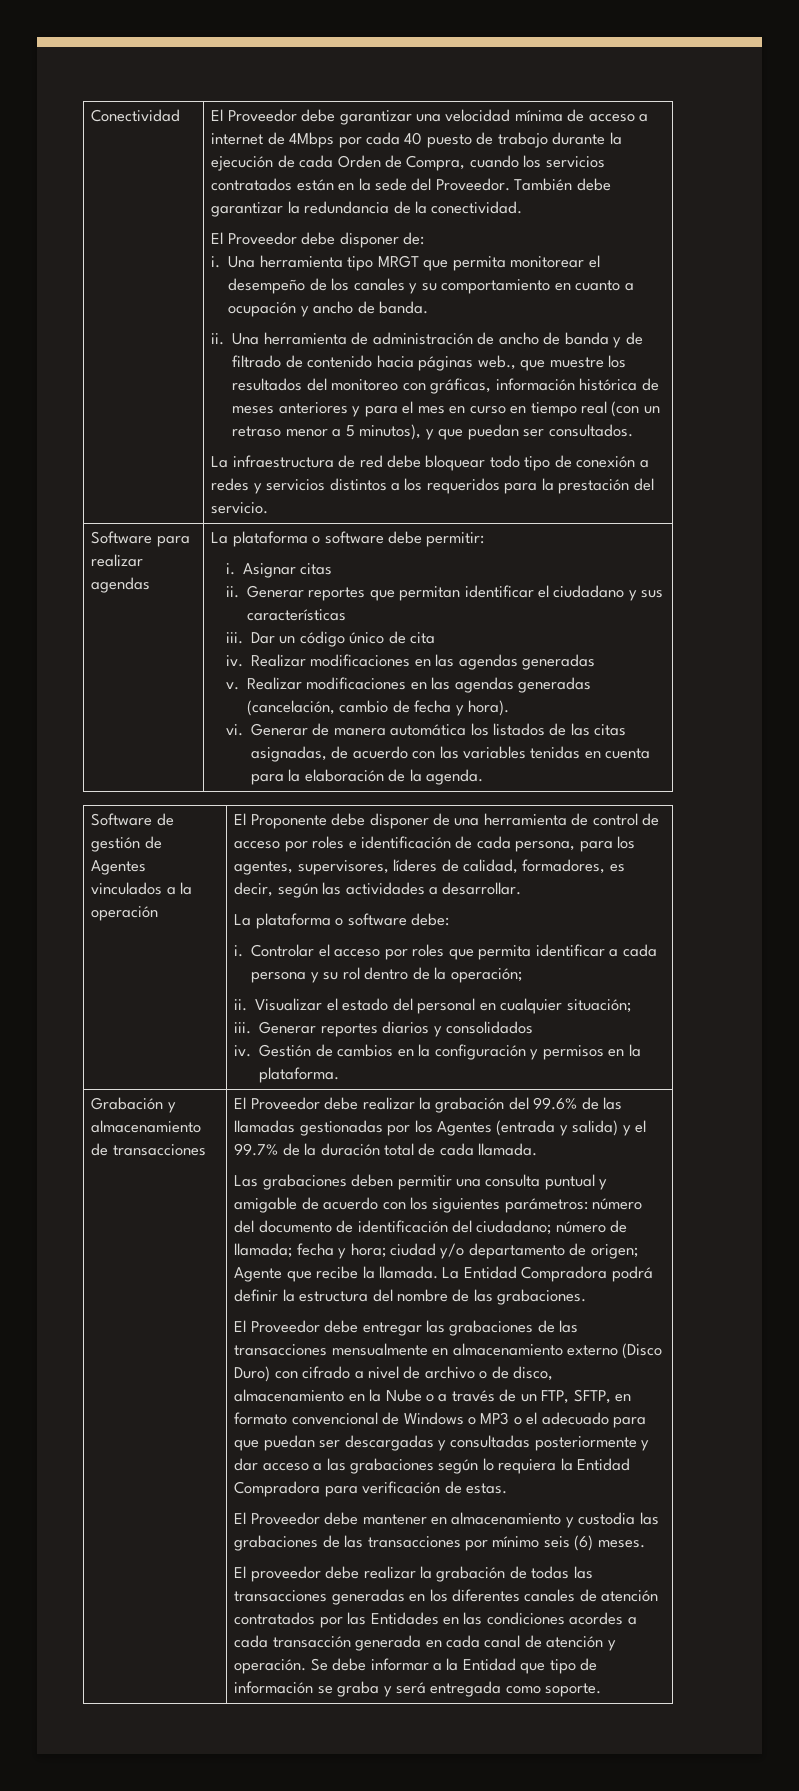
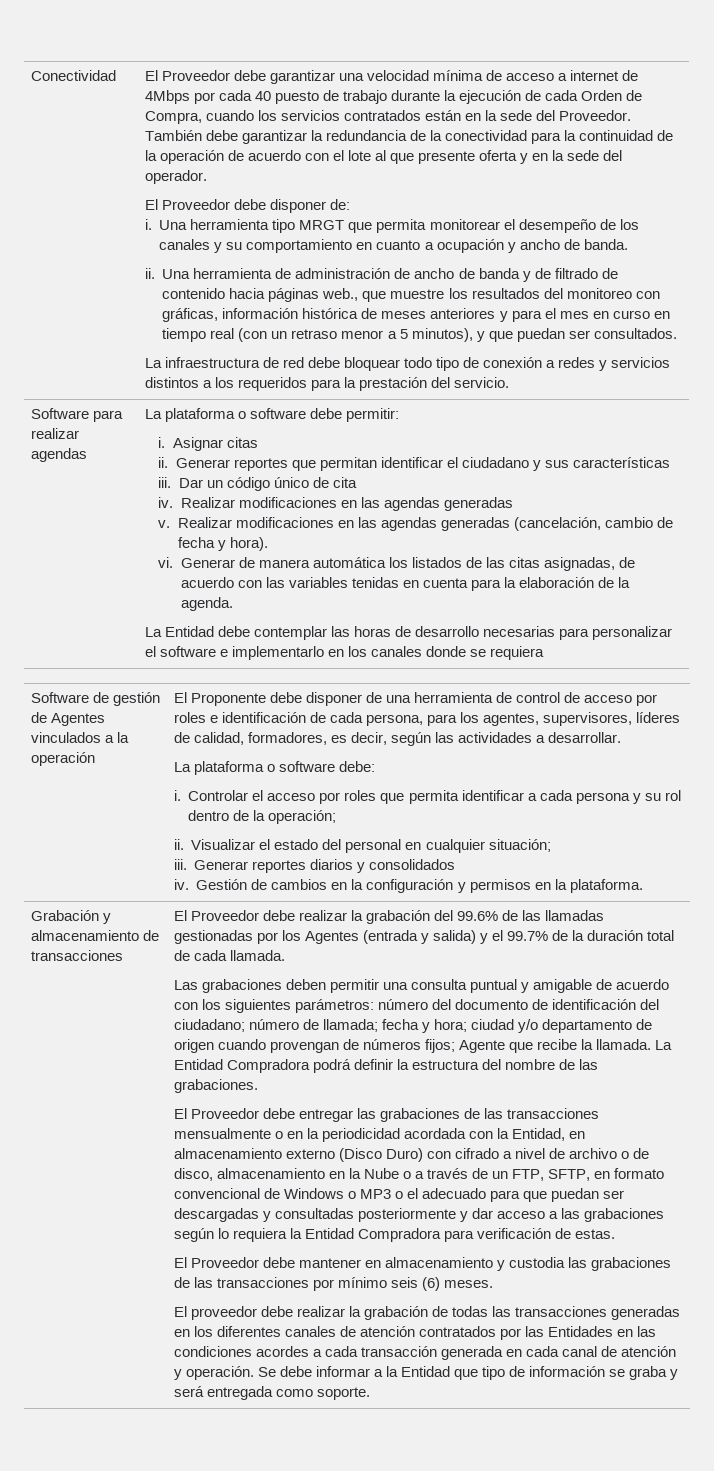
- También debe garantizar la redundancia de la conectividad.
+ También debe garantizar la redundancia de la conectividad para la continuidad de la operación de acuerdo con el lote al que presente oferta y en la sede del operador.
+ La Entidad debe contemplar las horas de desarrollo necesarias para personalizar el software e implementarlo en los canales donde se requiera
- Las grabaciones deben permitir una consulta puntual y amigable de acuerdo con los siguientes parámetros: número del documento de identificación del ciudadano; número de llamada; fecha y hora; ciudad y/o departamento de origen; Agente que recibe la llamada.
+ Las grabaciones deben permitir una consulta puntual y amigable de acuerdo con los siguientes parámetros: número del documento de identificación del ciudadano; número de llamada; fecha y hora; ciudad y/o departamento de origen cuando provengan de números fijos; Agente que recibe la llamada.
- El Proveedor debe entregar las grabaciones de las transacciones mensualmente en almacenamiento externo (Disco Duro) con cifrado a nivel de archivo o de disco, almacenamiento en la Nube o a través de un FTP, SFTP, en formato convencional de Windows o MP3 o el adecuado para que puedan ser descargadas y consultadas posteriormente y dar acceso a las grabaciones según lo requiera la Entidad Compradora para verificación de estas.
+ El Proveedor debe entregar las grabaciones de las transacciones mensualmente o en la periodicidad acordada con la Entidad, en almacenamiento externo (Disco Duro) con cifrado a nivel de archivo o de disco, almacenamiento en la Nube o a través de un FTP, SFTP, en formato convencional de Windows o MP3 o el adecuado para que puedan ser descargadas y consultadas posteriormente y dar acceso a las grabaciones según lo requiera la Entidad Compradora para verificación de estas.

